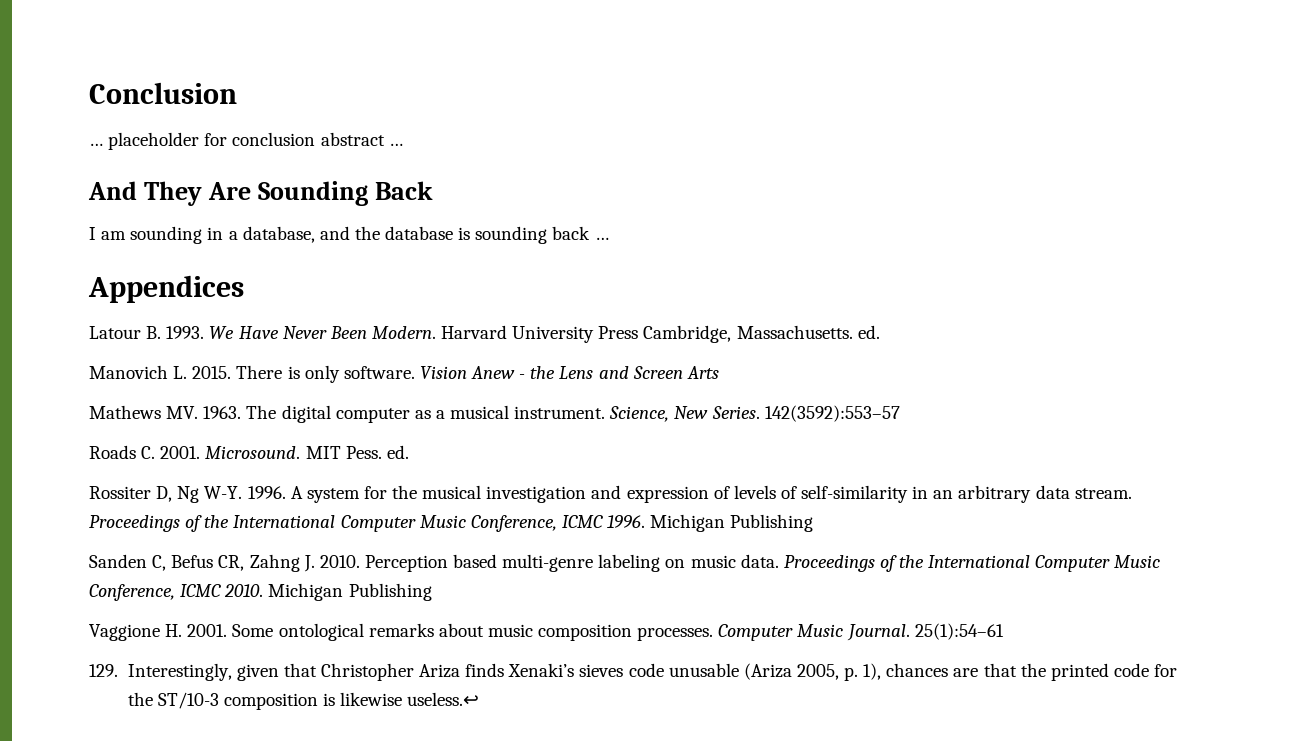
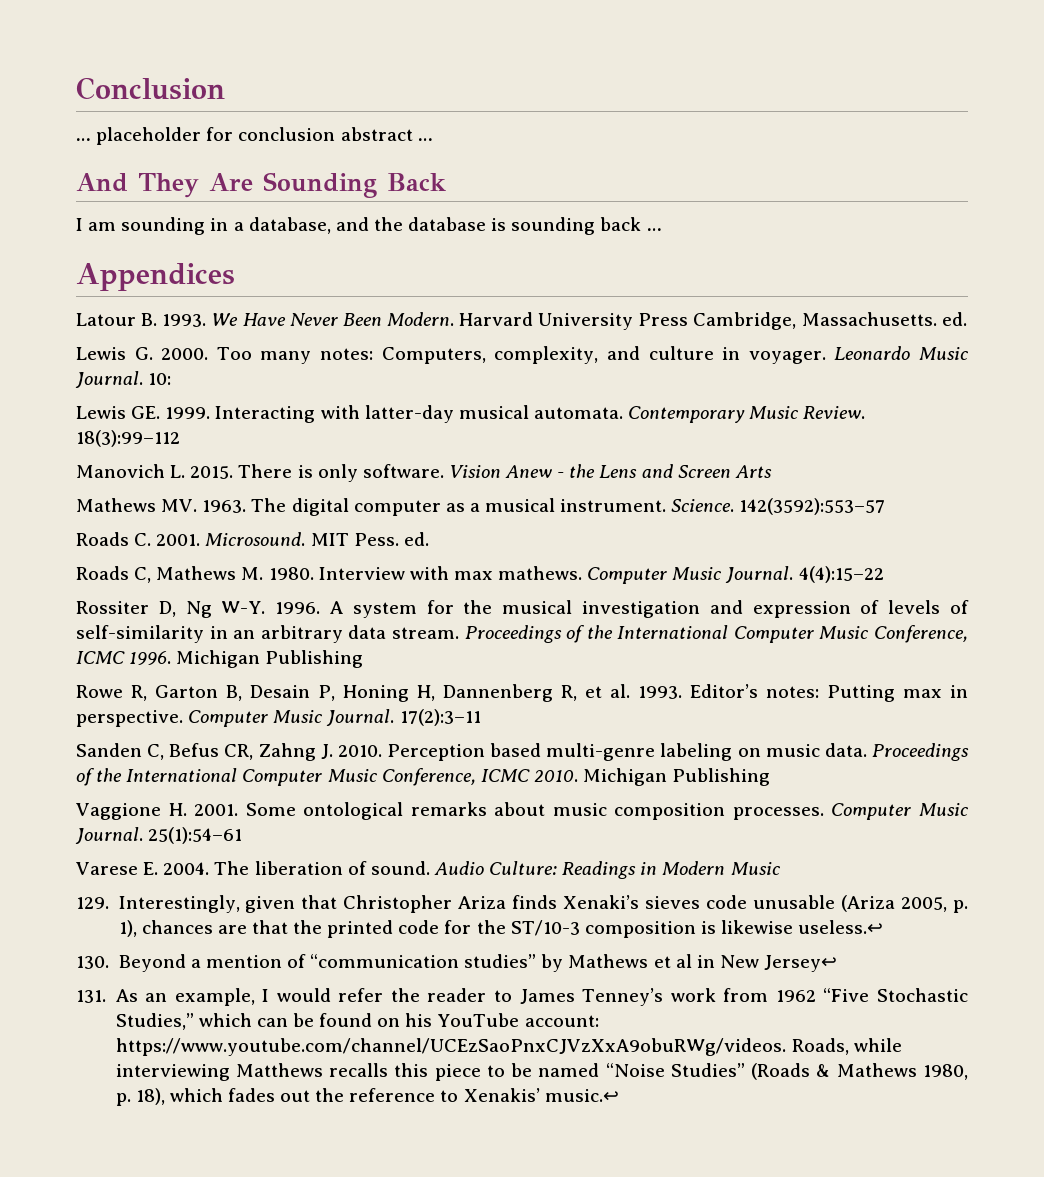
+ Lewis G. 2000. Too many notes: Computers, complexity, and culture in voyager. Leonardo Music Journal. 10:
+ Lewis GE. 1999. Interacting with latter-day musical automata. Contemporary Music Review. 18(3):99–112
- Science, New Series.
+ Science.
+ Roads C, Mathews M. 1980. Interview with max mathews. Computer Music Journal. 4(4):15–22
+ Rowe R, Garton B, Desain P, Honing H, Dannenberg R, et al. 1993. Editor’s notes: Putting max in perspective. Computer Music Journal. 17(2):3–11
+ Varese E. 2004. The liberation of sound. Audio Culture: Readings in Modern Music
+ 130. Beyond a mention of “communication studies” by Mathews et al in New Jersey↩
+ 131. As an example, I would refer the reader to James Tenney’s work from 1962 “Five Stochastic Studies,” which can be found on his YouTube account: https://www.youtube.com/channel/UCEzSaoPnxCJVzXxA9obuRWg/videos. Roads, while interviewing Matthews recalls this piece to be named “Noise Studies” (Roads & Mathews 1980, p. 18), which fades out the reference to Xenakis’ music.↩

